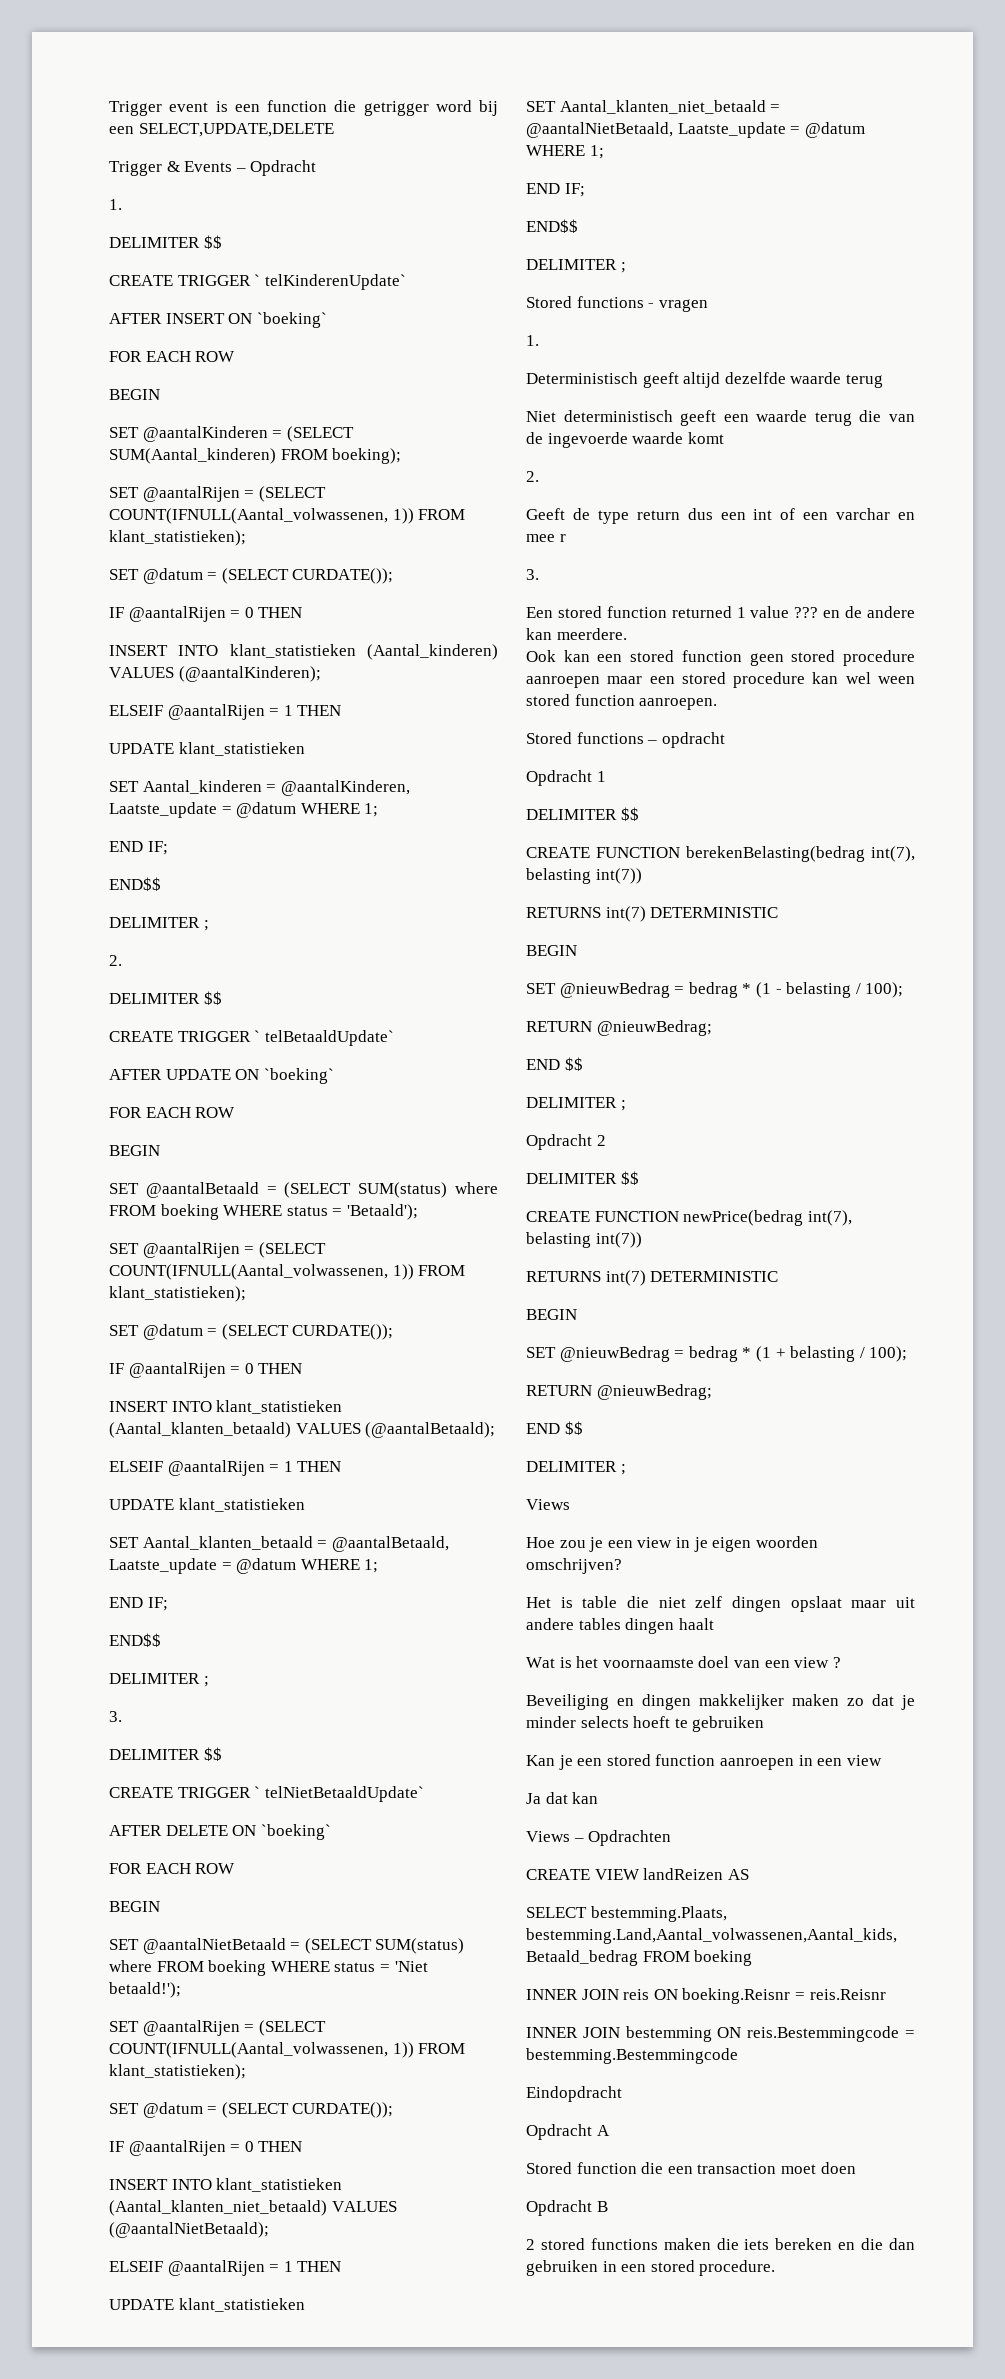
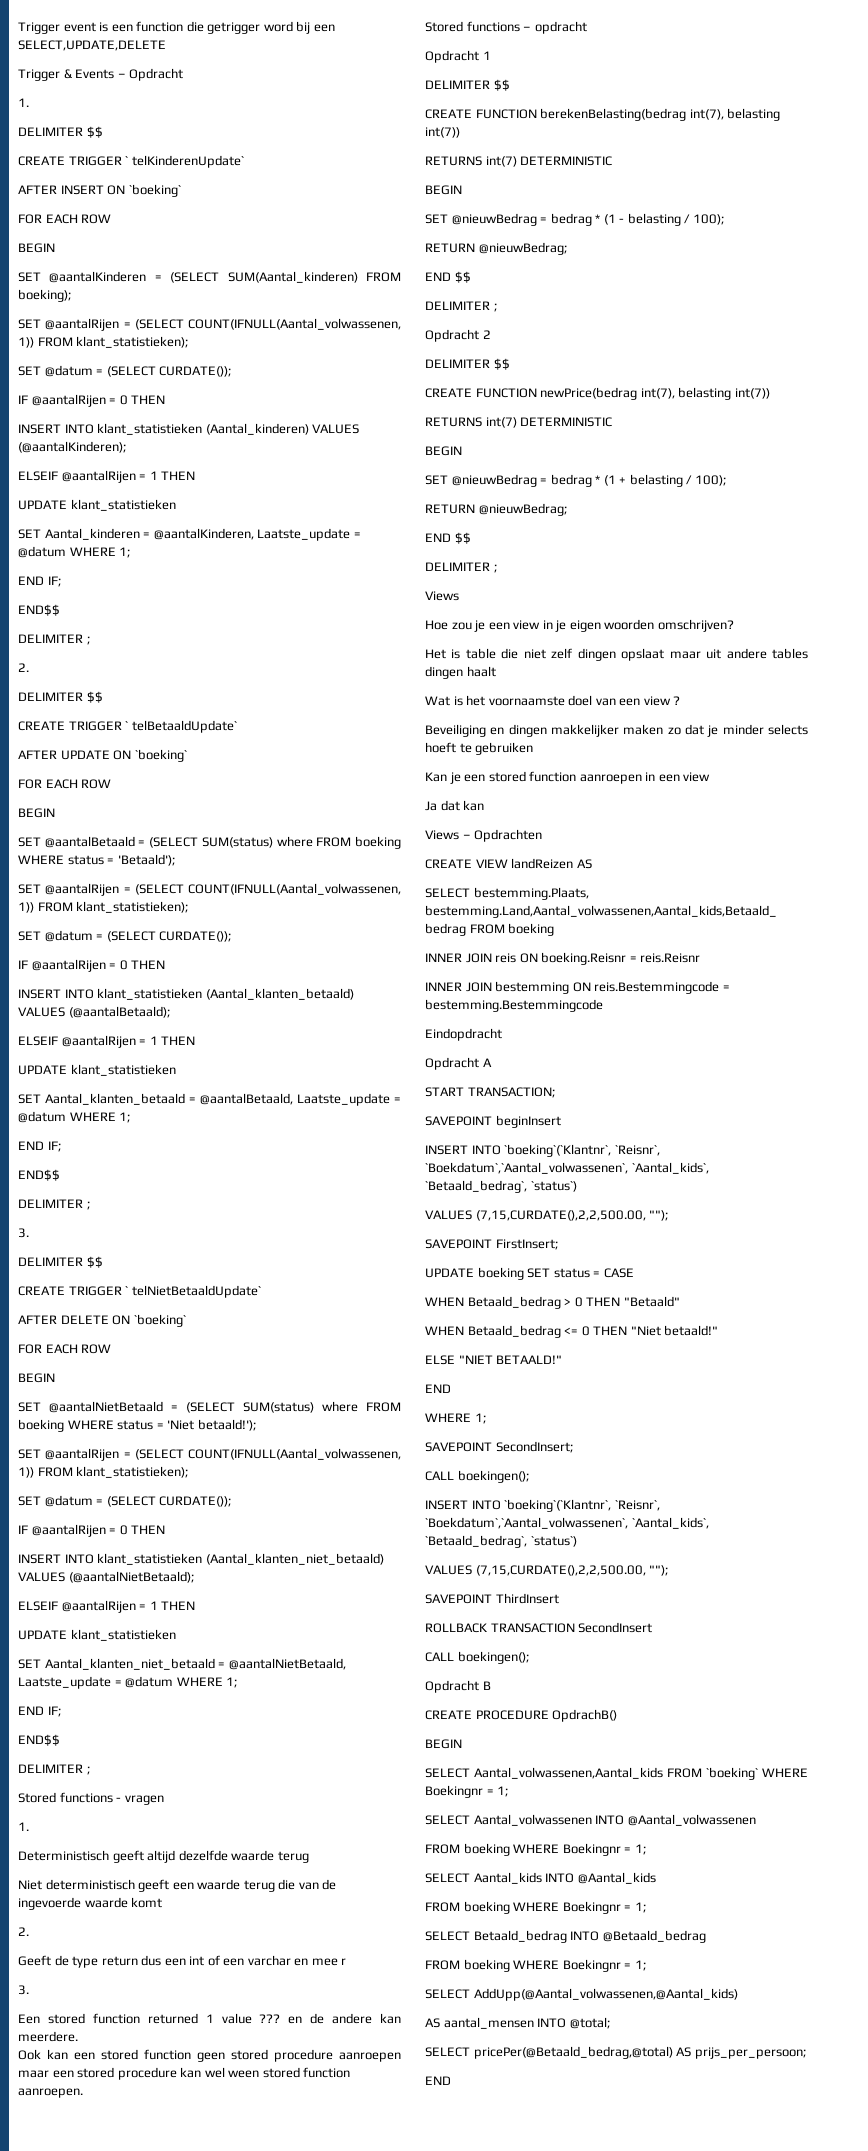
- Stored function die een transaction moet doen
+ START TRANSACTION;
+ SAVEPOINT beginInsert
+ INSERT INTO `boeking`(`Klantnr`, `Reisnr`, `Boekdatum`,`Aantal_volwassenen`, `Aantal_kids`, `Betaald_bedrag`, `status`)
+ VALUES (7,15,CURDATE(),2,2,500.00, "");
+ SAVEPOINT FirstInsert;
+ UPDATE boeking SET status = CASE
+ WHEN Betaald_bedrag > 0 THEN "Betaald"
+ WHEN Betaald_bedrag <= 0 THEN "Niet betaald!"
+ ELSE "NIET BETAALD!"
+ END
+ WHERE 1;
+ SAVEPOINT SecondInsert;
+ CALL boekingen();
+ INSERT INTO `boeking`(`Klantnr`, `Reisnr`, `Boekdatum`,`Aantal_volwassenen`, `Aantal_kids`, `Betaald_bedrag`, `status`)
+ VALUES (7,15,CURDATE(),2,2,500.00, "");
+ SAVEPOINT ThirdInsert
+ ROLLBACK TRANSACTION SecondInsert
+ CALL boekingen();
  Opdracht B
- 2 stored functions maken die iets bereken en die dan gebruiken in een stored procedure.
+ CREATE PROCEDURE OpdrachB()
+ BEGIN
+ SELECT Aantal_volwassenen,Aantal_kids FROM `boeking` WHERE Boekingnr = 1;
+ SELECT Aantal_volwassenen INTO @Aantal_volwassenen
+ FROM boeking WHERE Boekingnr = 1;
+ SELECT Aantal_kids INTO @Aantal_kids
+ FROM boeking WHERE Boekingnr = 1;
+ SELECT Betaald_bedrag INTO @Betaald_bedrag
+ FROM boeking WHERE Boekingnr = 1;
+ SELECT AddUpp(@Aantal_volwassenen,@Aantal_kids)
+ AS aantal_mensen INTO @total;
+ SELECT pricePer(@Betaald_bedrag,@total) AS prijs_per_persoon;
+ END

